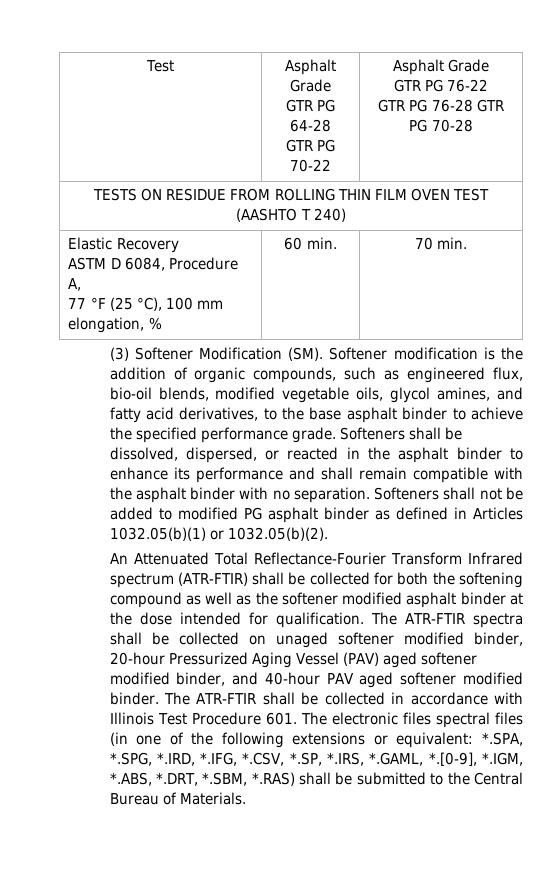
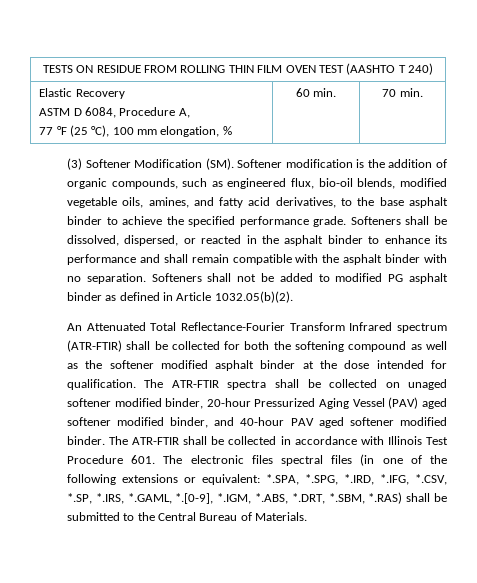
- Test | Asphalt Grade
- GTR PG 64-28
- GTR PG 70-22 | Asphalt Grade
- GTR PG 76-22
- GTR PG 76-28 GTR PG 70-28
- (3) Softener Modification (SM). Softener modification is the addition of organic compounds, such as engineered flux, bio-oil blends, modified vegetable oils, glycol amines, and fatty acid derivatives, to the base asphalt binder to achieve the specified performance grade.
+ (3) Softener Modification (SM). Softener modification is the addition of organic compounds, such as engineered flux, bio-oil blends, modified vegetable oils, amines, and fatty acid derivatives, to the base asphalt binder to achieve the specified performance grade.
- Softeners shall not be added to modified PG asphalt binder as defined in Articles 1032.05(b)(1) or 1032.05(b)(2).
+ Softeners shall not be added to modified PG asphalt binder as defined in Article 1032.05(b)(2).

